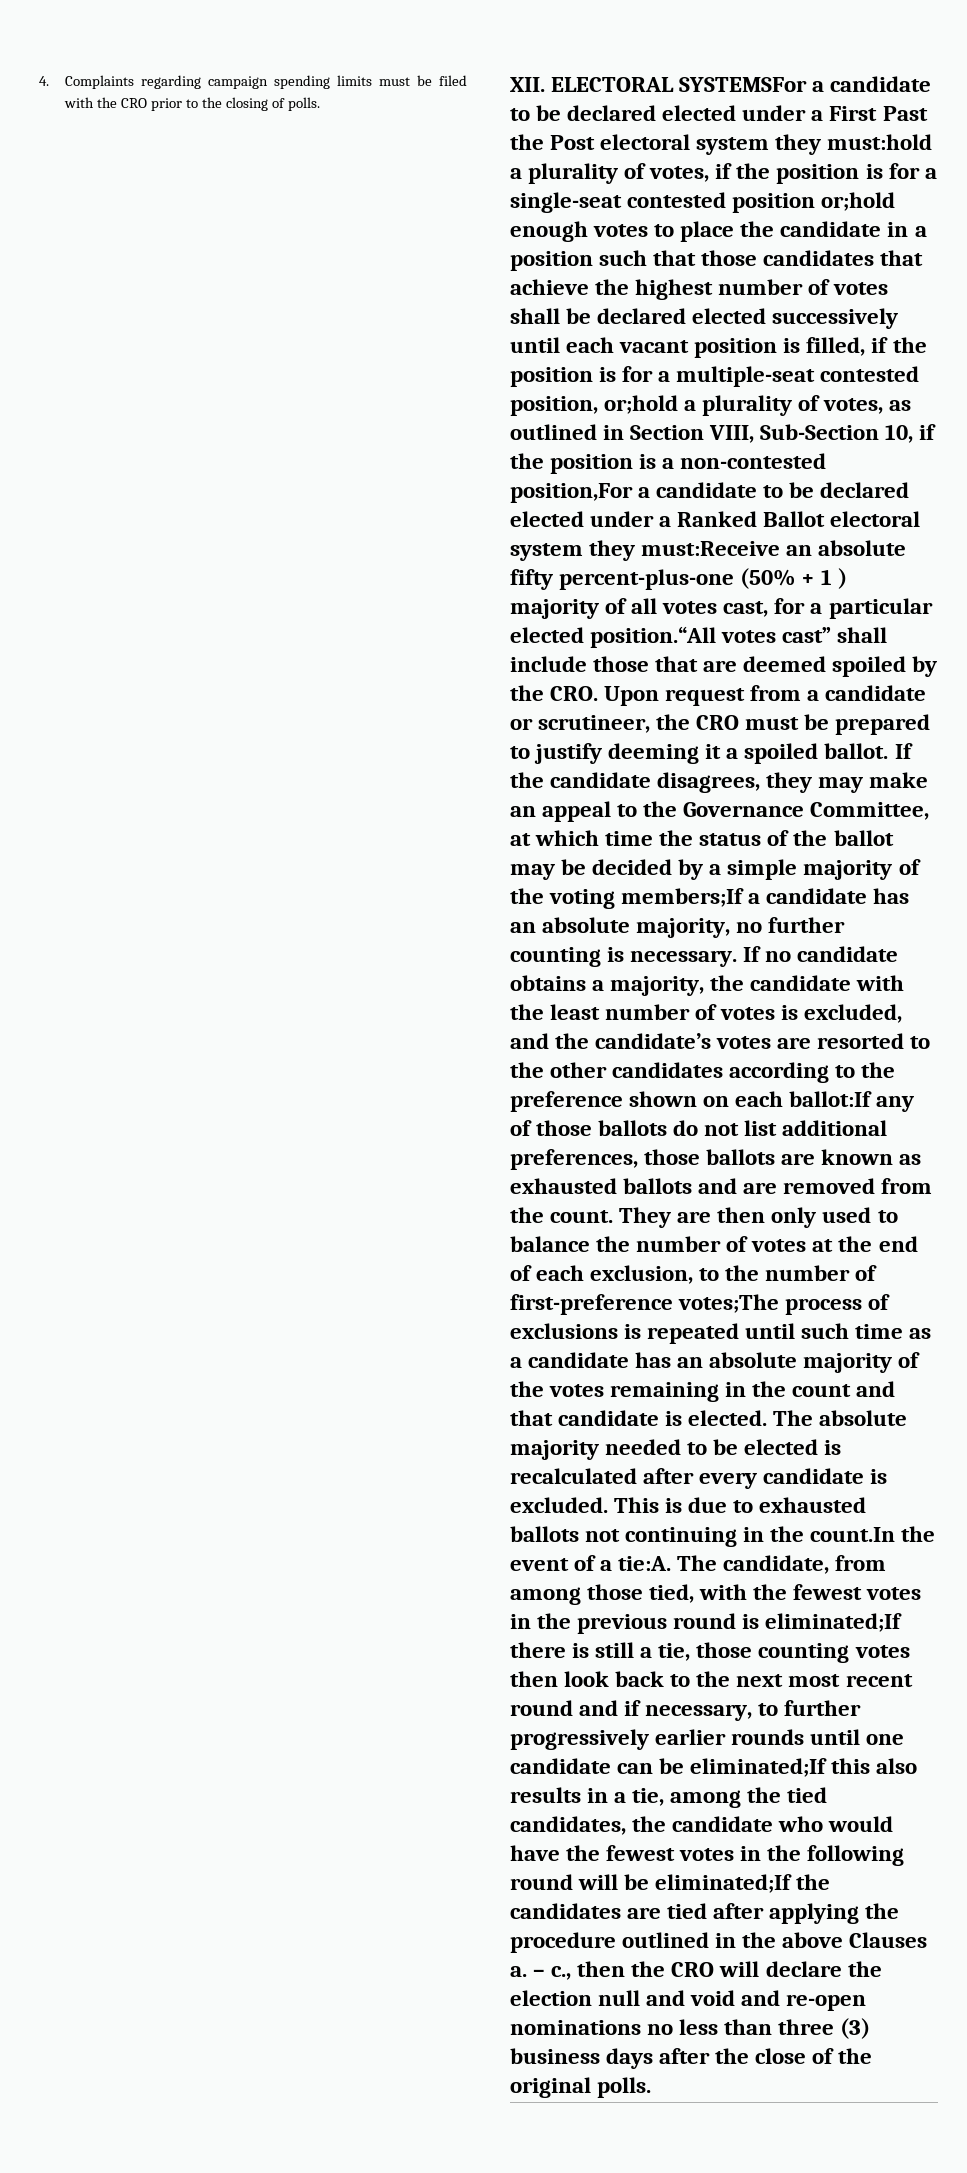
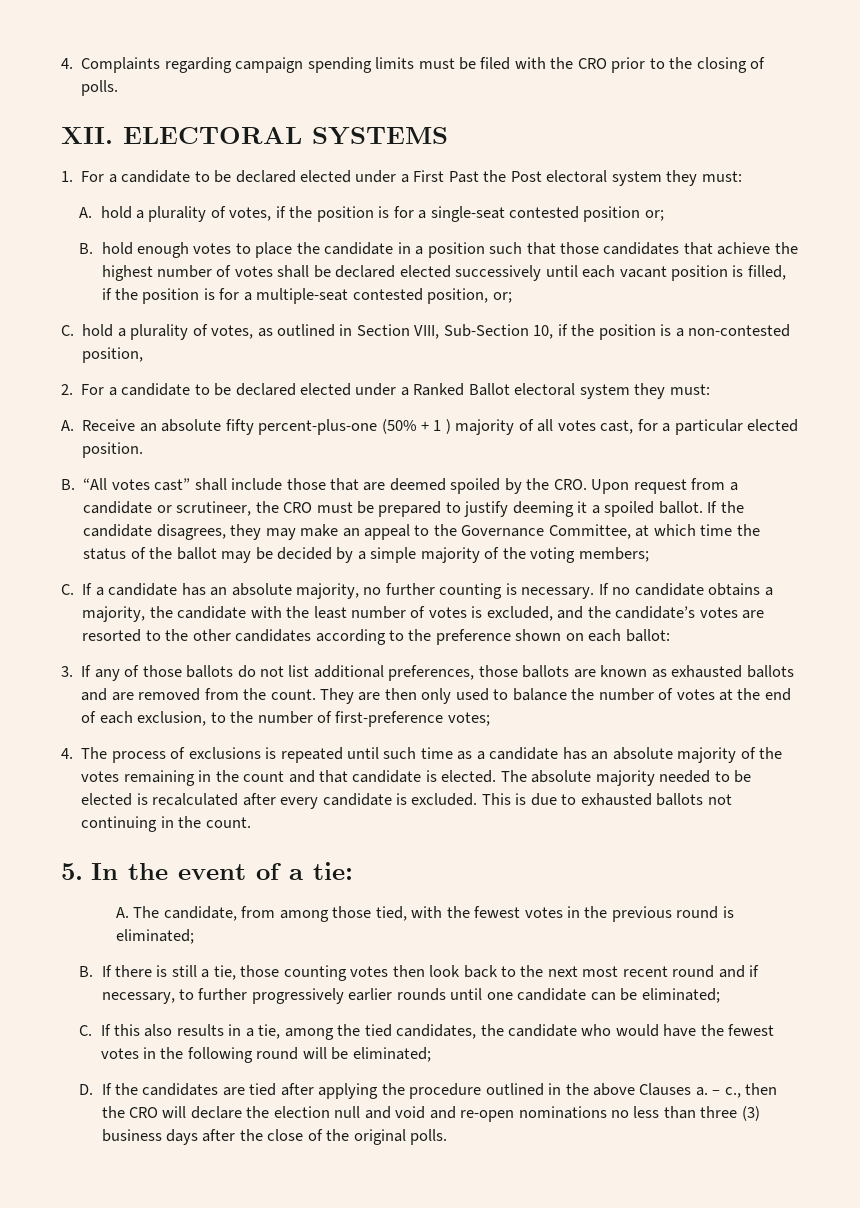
- XII. ELECTORAL SYSTEMSFor a candidate to be declared elected under a First Past the Post electoral system they must:hold a plurality of votes, if the position is for a single-seat contested position or;hold enough votes to place the candidate in a position such that those candidates that achieve the highest number of votes shall be declared elected successively until each vacant position is filled, if the position is for a multiple-seat contested position, or;hold a plurality of votes, as outlined in Section VIII, Sub-Section 10, if the position is a non-contested position,For a candidate to be declared elected under a Ranked Ballot electoral system they must:Receive an absolute fifty percent-plus-one (50% + 1 ) majority of all votes cast, for a particular elected position.“All votes cast” shall include those that are deemed spoiled by the CRO. Upon request from a candidate or scrutineer, the CRO must be prepared to justify deeming it a spoiled ballot.
+ XII. ELECTORAL SYSTEMS
+ 1. For a candidate to be declared elected under a First Past the Post electoral system they must:
+ A. hold a plurality of votes, if the position is for a single-seat contested position or;
+ B. hold enough votes to place the candidate in a position such that those candidates that achieve the highest number of votes shall be declared elected successively until each vacant position is filled, if the position is for a multiple-seat contested position, or;
+ C. hold a plurality of votes, as outlined in Section VIII, Sub-Section 10, if the position is a non-contested position,
+ 2. For a candidate to be declared elected under a Ranked Ballot electoral system they must:
+ A. Receive an absolute fifty percent-plus-one (50% + 1 ) majority of all votes cast, for a particular elected position.
+ B. “All votes cast” shall include those that are deemed spoiled by the CRO. Upon request from a candidate or scrutineer, the CRO must be prepared to justify deeming it a spoiled ballot.
- If the candidate disagrees, they may make an appeal to the Governance Committee, at which time the status of the ballot may be decided by a simple majority of the voting members;If a candidate has an absolute majority, no further counting is necessary.
+ If the candidate disagrees, they may make an appeal to the Governance Committee, at which time the status of the ballot may be decided by a simple majority of the voting members;
+ C. If a candidate has an absolute majority, no further counting is necessary.
- If no candidate obtains a majority, the candidate with the least number of votes is excluded, and the candidate’s votes are resorted to the other candidates according to the preference shown on each ballot:If any of those ballots do not list additional preferences, those ballots are known as exhausted ballots and are removed from the count.
+ If no candidate obtains a majority, the candidate with the least number of votes is excluded, and the candidate’s votes are resorted to the other candidates according to the preference shown on each ballot:
+ 3. If any of those ballots do not list additional preferences, those ballots are known as exhausted ballots and are removed from the count.
- They are then only used to balance the number of votes at the end of each exclusion, to the number of first-preference votes;The process of exclusions is repeated until such time as a candidate has an absolute majority of the votes remaining in the count and that candidate is elected.
+ They are then only used to balance the number of votes at the end of each exclusion, to the number of first-preference votes;
+ 4. The process of exclusions is repeated until such time as a candidate has an absolute majority of the votes remaining in the count and that candidate is elected.
- This is due to exhausted ballots not continuing in the count.In the event of a tie:A. The candidate, from among those tied, with the fewest votes in the previous round is eliminated;If there is still a tie, those counting votes then look back to the next most recent round and if necessary, to further progressively earlier rounds until one candidate can be eliminated;If this also results in a tie, among the tied candidates, the candidate who would have the fewest votes in the following round will be eliminated;If the candidates are tied after applying the procedure outlined in the above Clauses a.
+ This is due to exhausted ballots not continuing in the count.
+ 5. In the event of a tie:
+ A. The candidate, from among those tied, with the fewest votes in the previous round is eliminated;
+ B. If there is still a tie, those counting votes then look back to the next most recent round and if necessary, to further progressively earlier rounds until one candidate can be eliminated;
+ C. If this also results in a tie, among the tied candidates, the candidate who would have the fewest votes in the following round will be eliminated;
+ D. If the candidates are tied after applying the procedure outlined in the above Clauses a.

